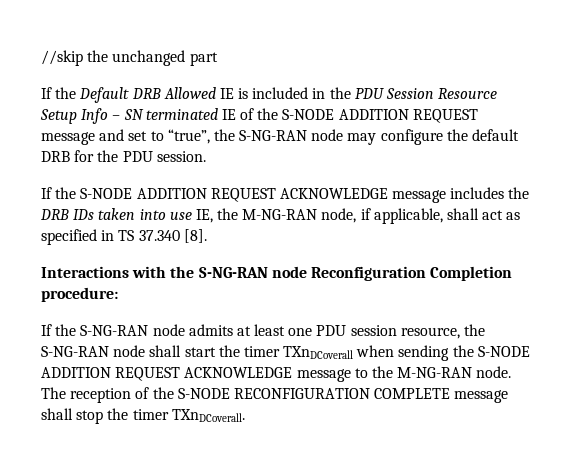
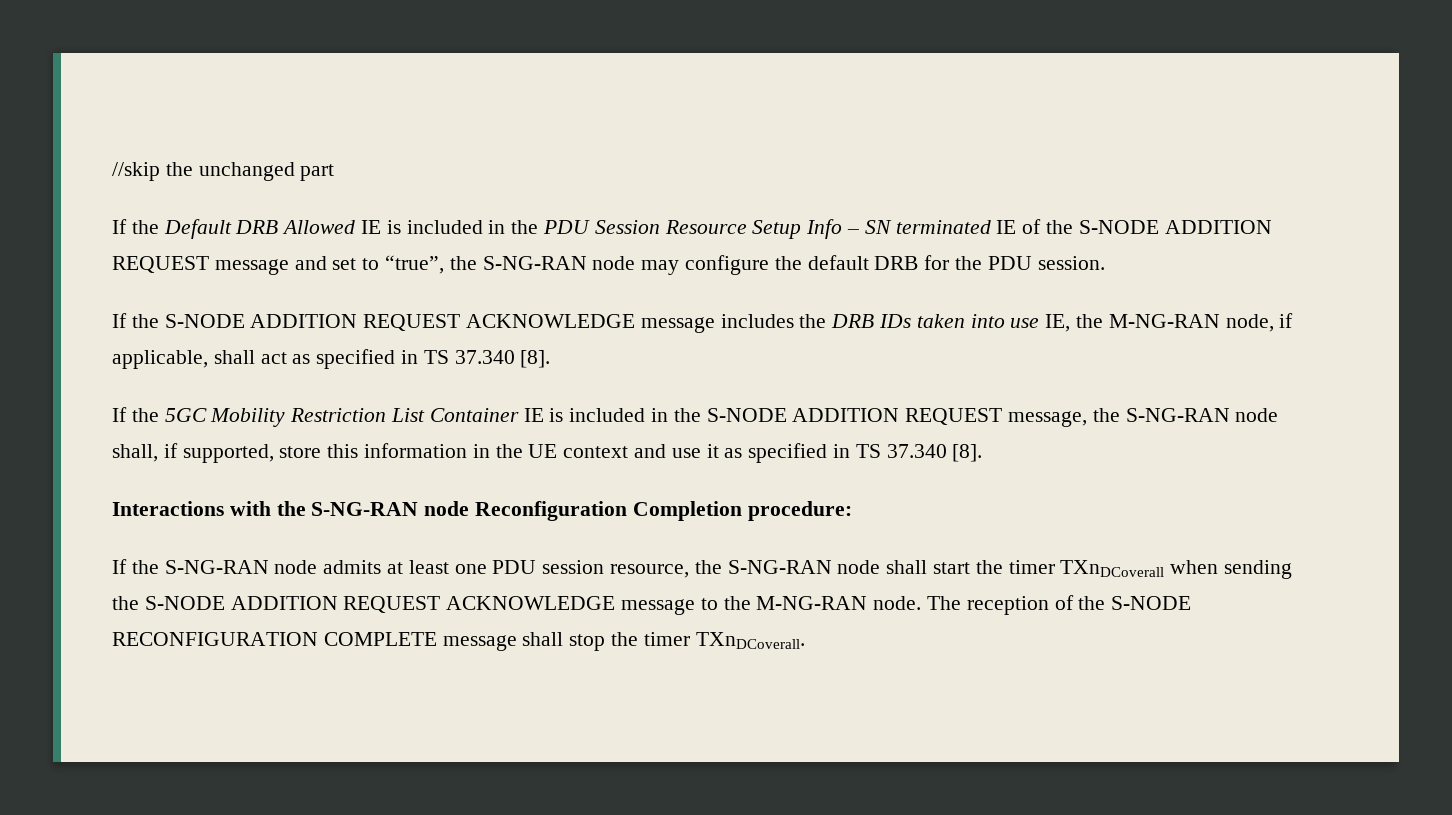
+ If the 5GC Mobility Restriction List Container IE is included in the S-NODE ADDITION REQUEST message, the S-NG-RAN node shall, if supported, store this information in the UE context and use it as specified in TS 37.340 [8].

